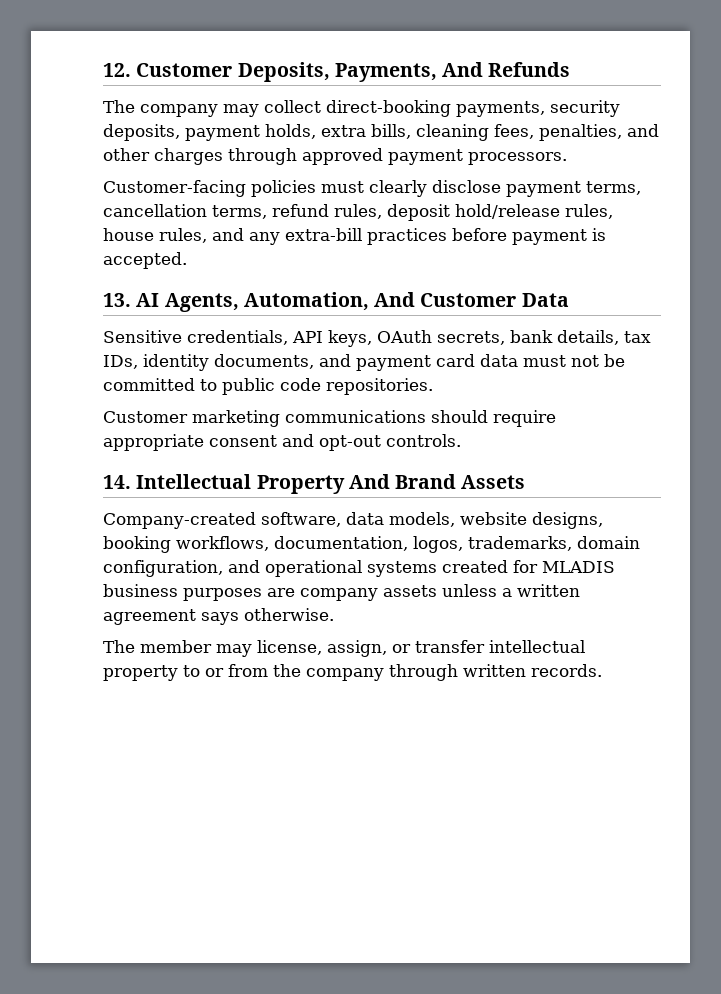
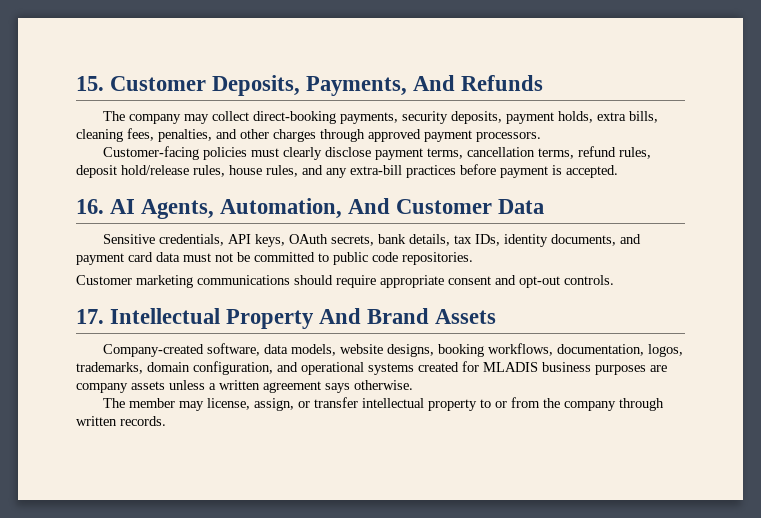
- 12. Customer Deposits, Payments, And Refunds
+ 15. Customer Deposits, Payments, And Refunds
- 13. AI Agents, Automation, And Customer Data
+ 16. AI Agents, Automation, And Customer Data
- 14. Intellectual Property And Brand Assets
+ 17. Intellectual Property And Brand Assets

